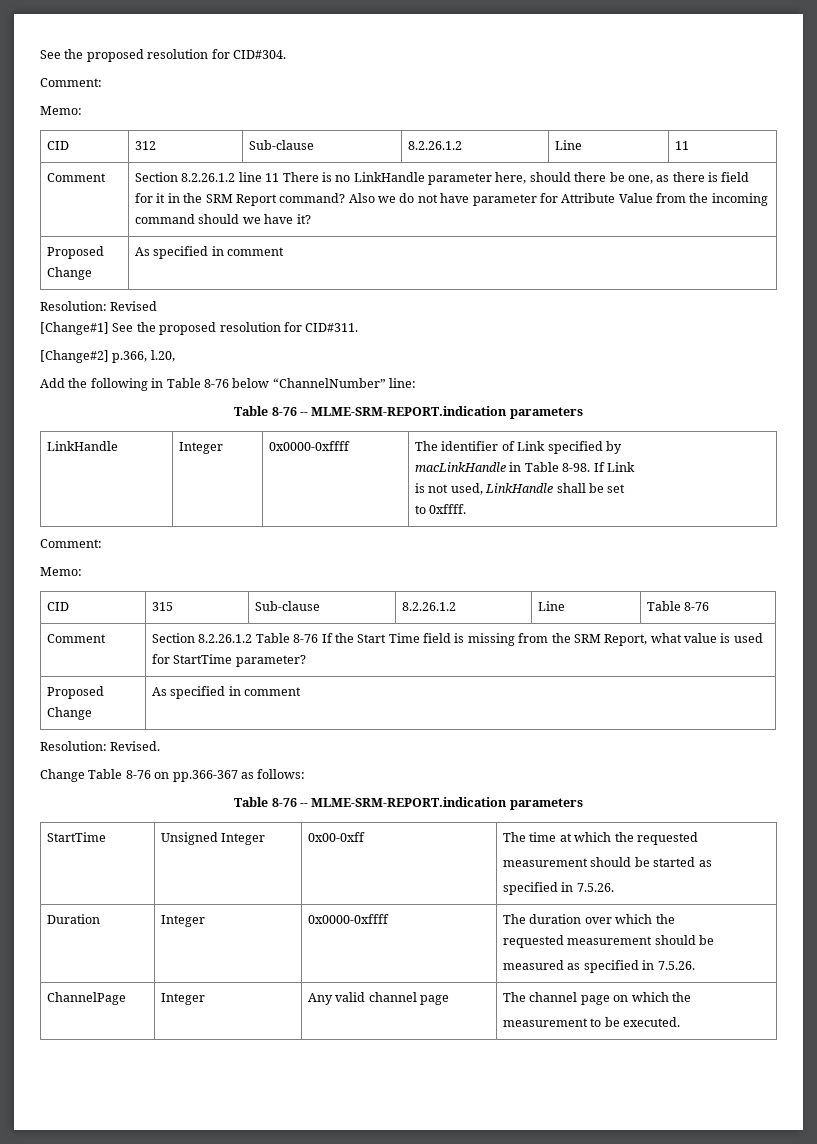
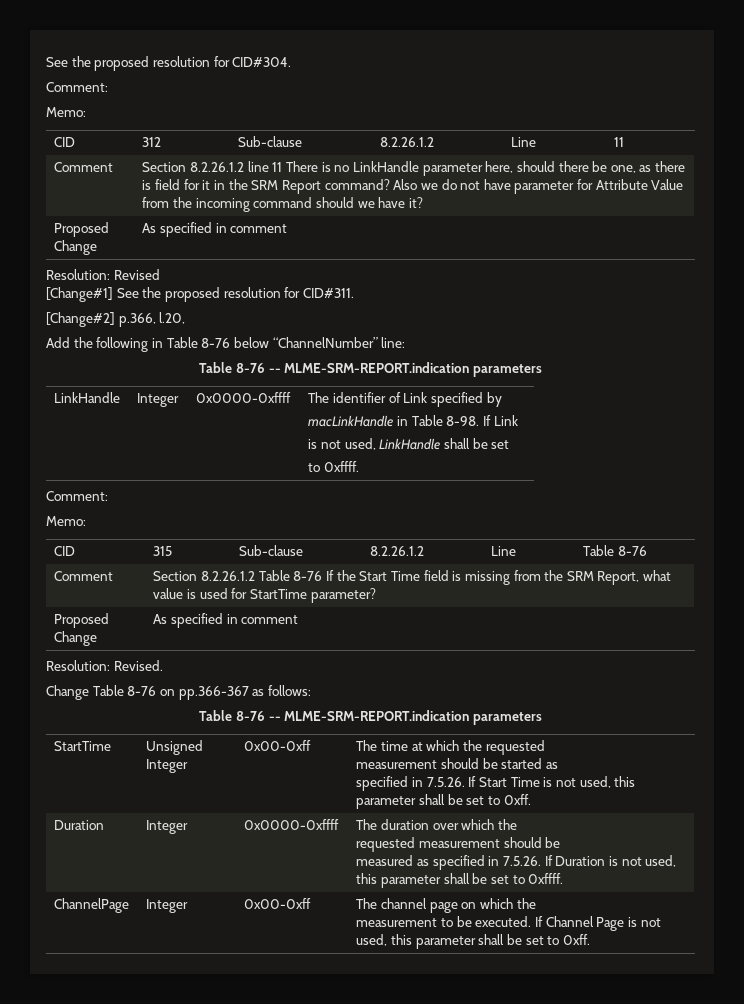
  StartTime | Unsigned Integer | 0x00-0xff | The time at which the requested
  measurement should be started as
- specified in 7.5.26.
+ specified in 7.5.26. If Start Time is not used, this parameter shall be set to 0xff.
  Duration | Integer | 0x0000-0xffff | The duration over which the
  requested measurement should be
- measured as specified in 7.5.26.
- ChannelPage | Integer | Any valid channel page | The channel page on which the
- measurement to be executed.
+ measured as specified in 7.5.26. If Duration is not used, this parameter shall be set to 0xffff.
+ ChannelPage | Integer | 0x00-0xff | The channel page on which the
+ measurement to be executed. If Channel Page is not used, this parameter shall be set to 0xff.

